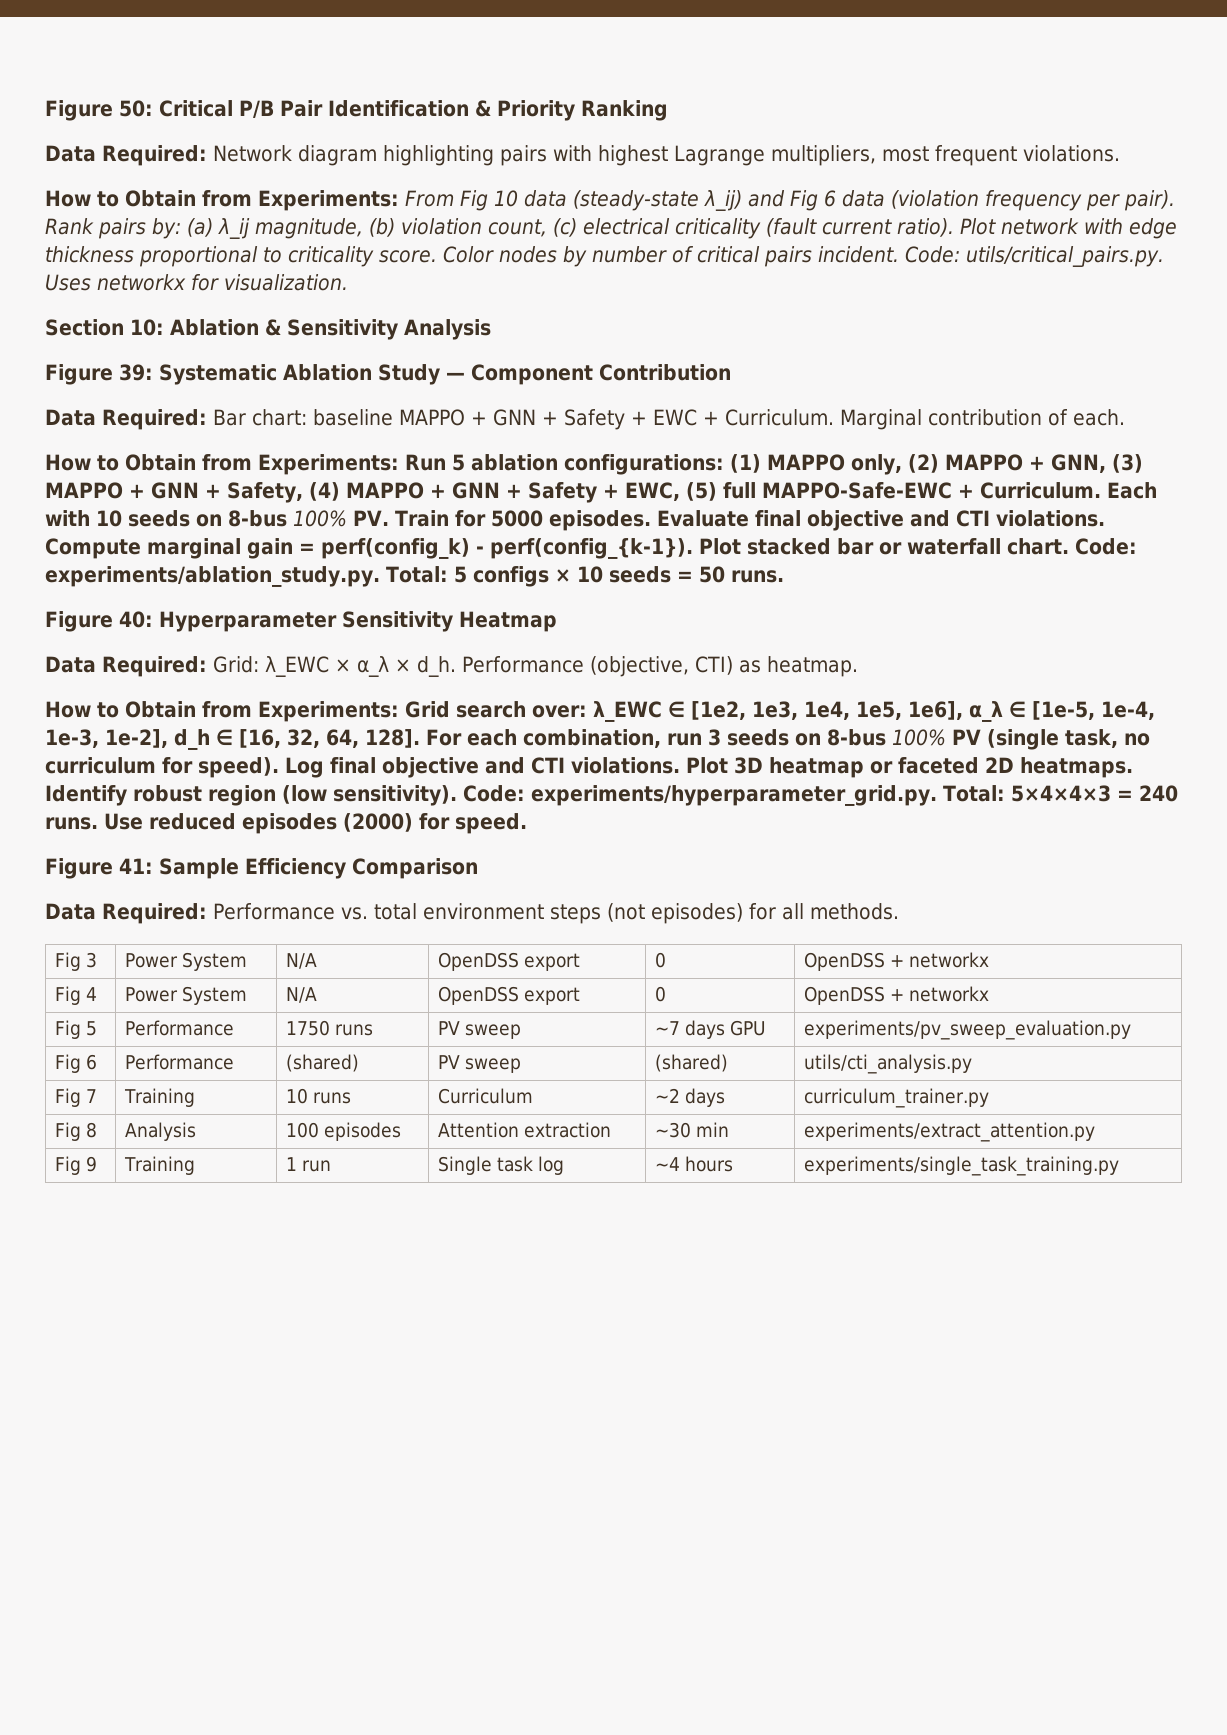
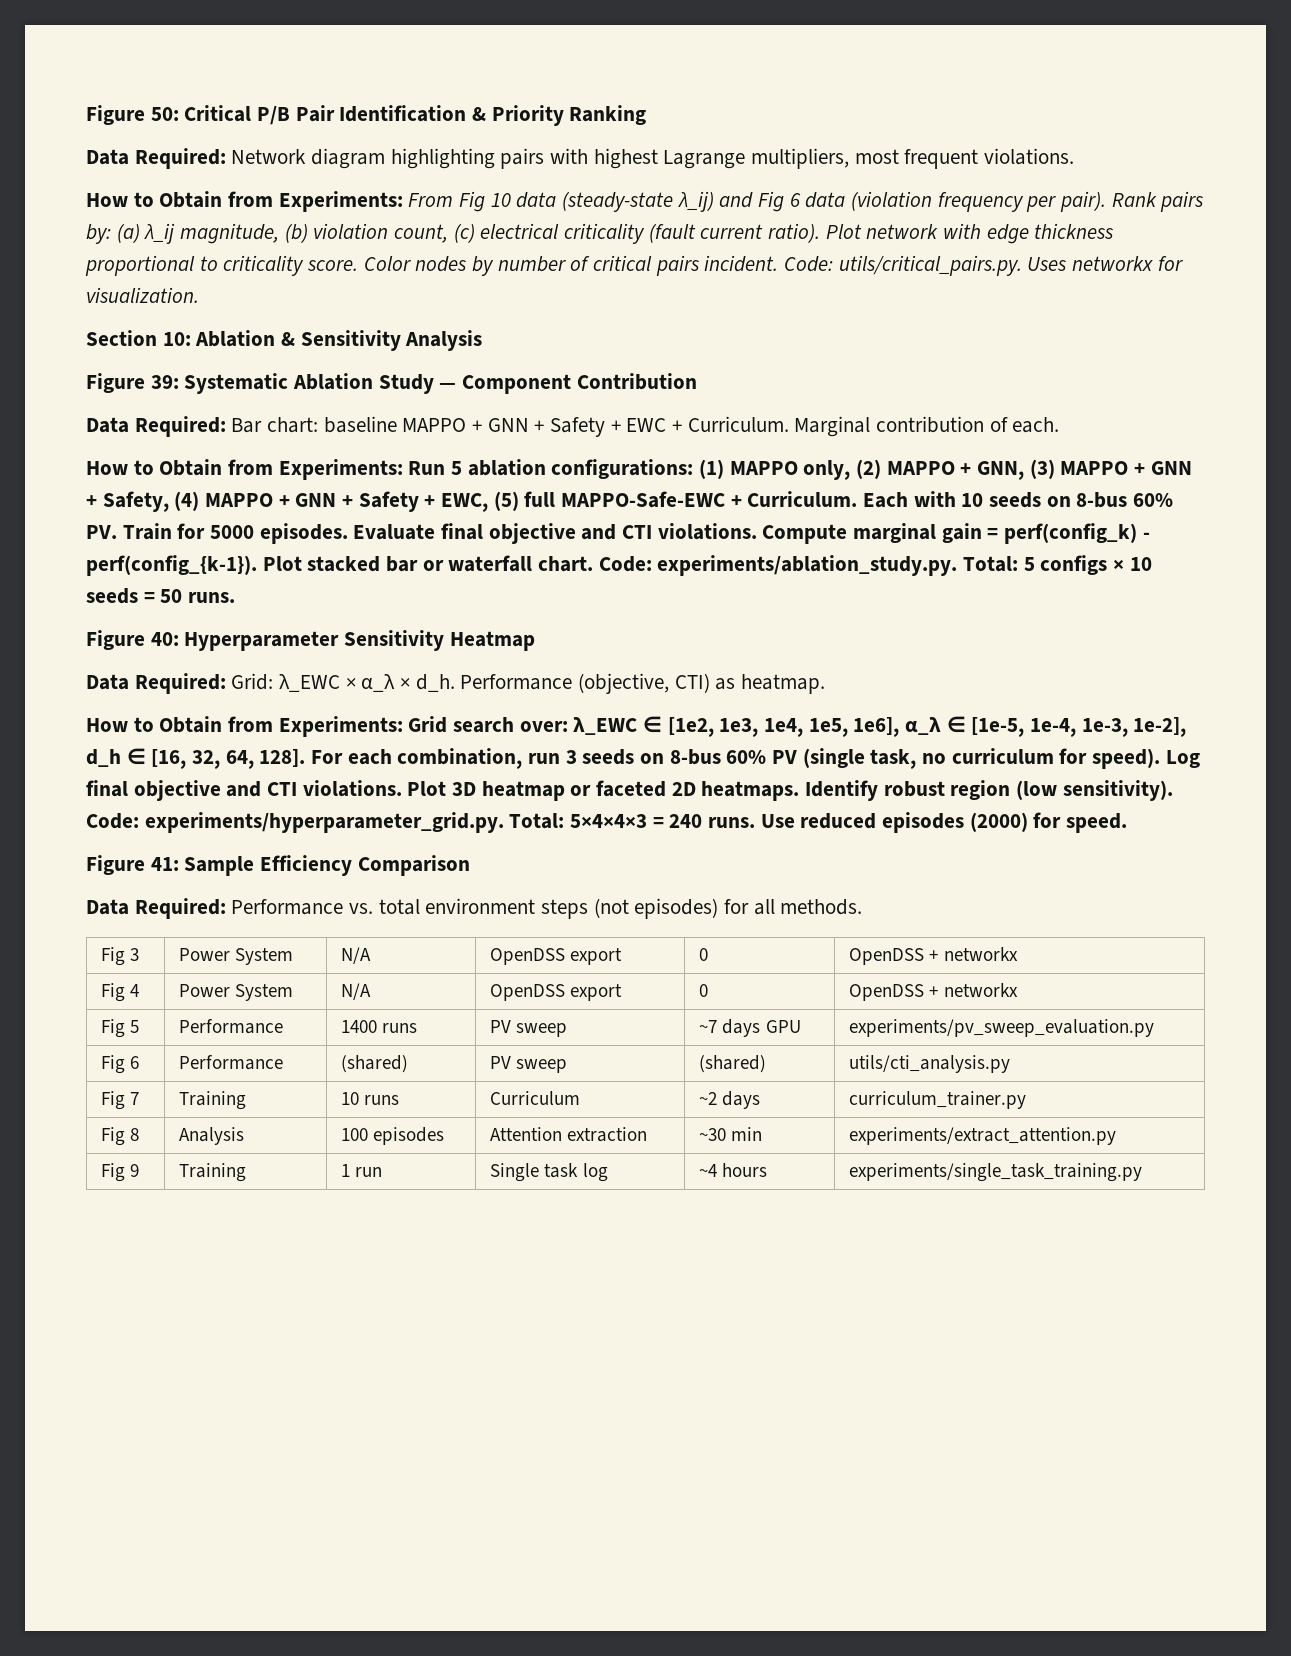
- Each with 10 seeds on 8-bus 100% PV. Train for 5000 episodes.
+ Each with 10 seeds on 8-bus 60% PV. Train for 5000 episodes.
- For each combination, run 3 seeds on 8-bus 100% PV (single task, no curriculum for speed).
+ For each combination, run 3 seeds on 8-bus 60% PV (single task, no curriculum for speed).
- Fig 5 | Performance | 1750 runs | PV sweep | ~7 days GPU | experiments/pv_sweep_evaluation.py
+ Fig 5 | Performance | 1400 runs | PV sweep | ~7 days GPU | experiments/pv_sweep_evaluation.py

